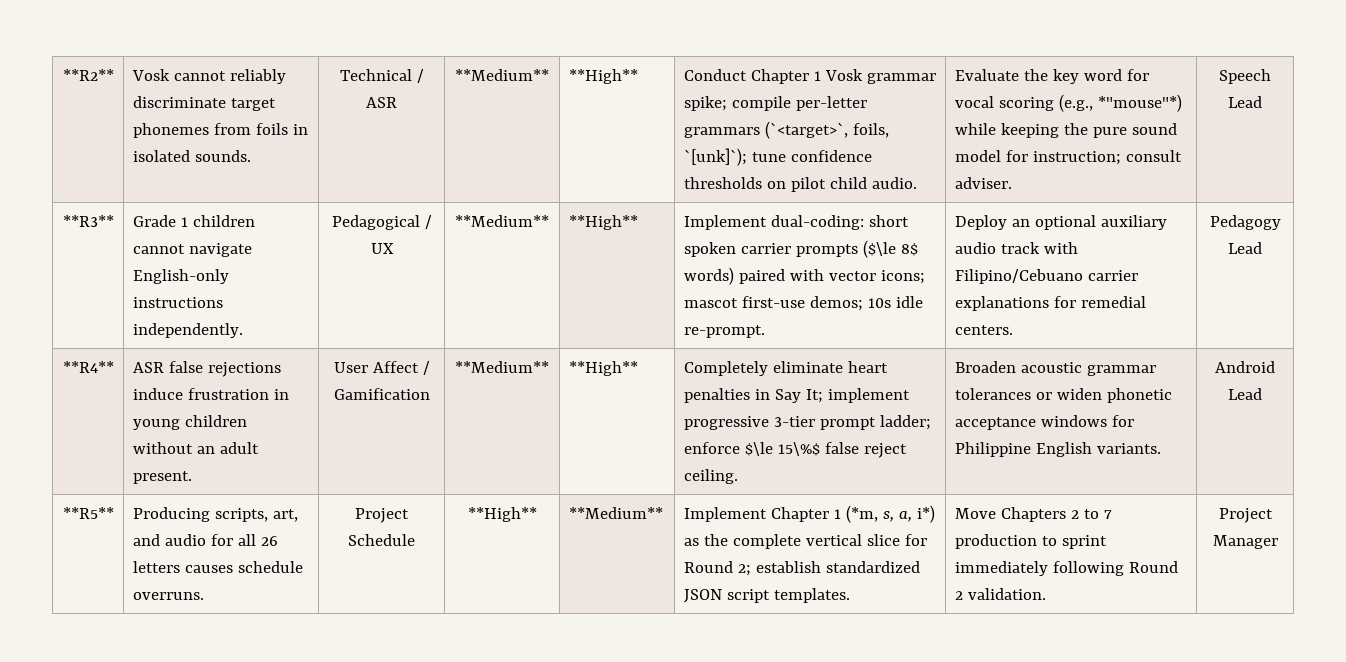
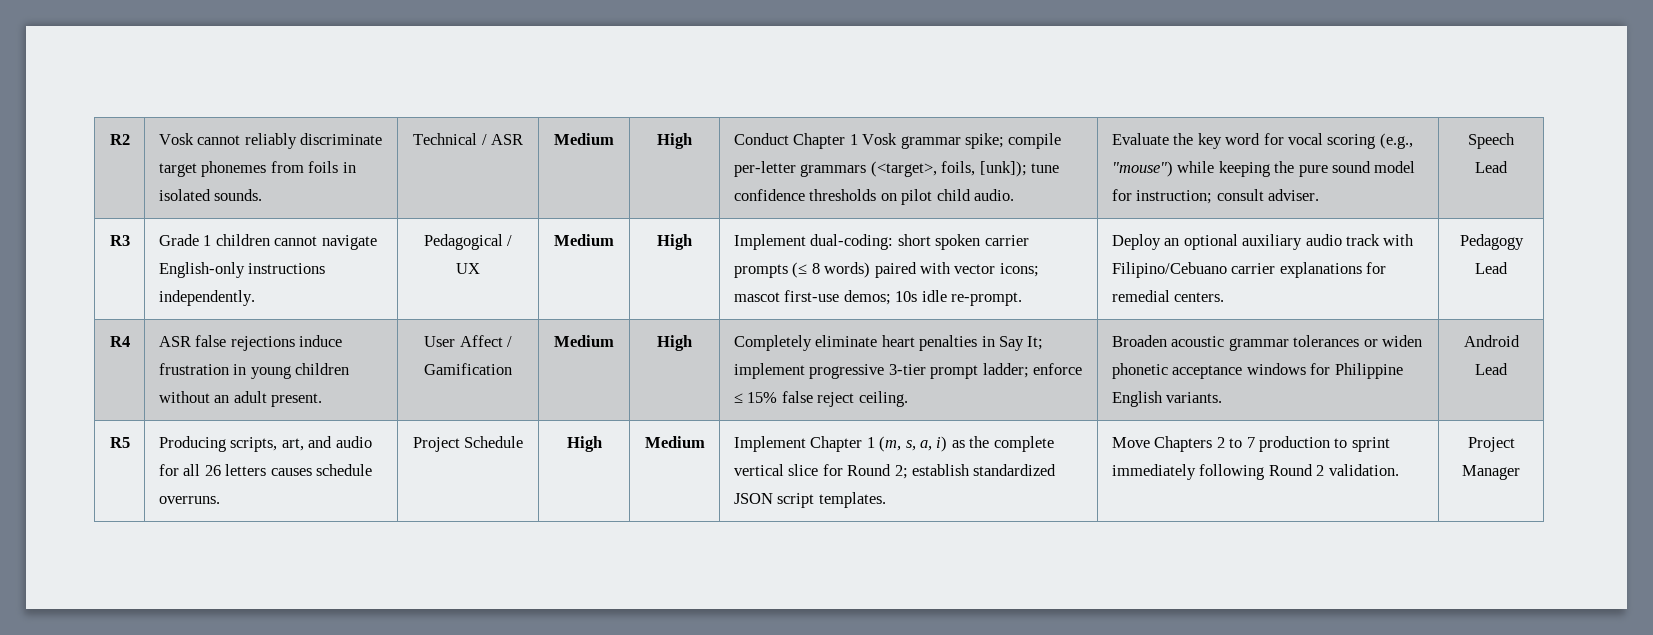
- **R2**
+ R2
- Technical / ASR | **Medium** | **High**
+ Technical / ASR | Medium | High
- Conduct Chapter 1 Vosk grammar spike; compile per-letter grammars (`<target>`, foils, `[unk]`); tune confidence thresholds on pilot child audio.
+ Conduct Chapter 1 Vosk grammar spike; compile per-letter grammars (<target>, foils, [unk]); tune confidence thresholds on pilot child audio.
- Evaluate the key word for vocal scoring (e.g., *"mouse"*) while keeping the pure sound model for instruction; consult adviser.
+ Evaluate the key word for vocal scoring (e.g., "mouse") while keeping the pure sound model for instruction; consult adviser.
- **R3**
+ R3
- Pedagogical / UX | **Medium** | **High**
+ Pedagogical / UX | Medium | High
- Implement dual-coding: short spoken carrier prompts ($\le 8$ words) paired with vector icons; mascot first-use demos; 10s idle re-prompt.
+ Implement dual-coding: short spoken carrier prompts (≤ 8 words) paired with vector icons; mascot first-use demos; 10s idle re-prompt.
- **R4**
+ R4
- User Affect / Gamification | **Medium** | **High**
+ User Affect / Gamification | Medium | High
- Completely eliminate heart penalties in Say It; implement progressive 3-tier prompt ladder; enforce $\le 15\%$ false reject ceiling.
+ Completely eliminate heart penalties in Say It; implement progressive 3-tier prompt ladder; enforce ≤ 15% false reject ceiling.
- **R5**
+ R5
- **High** | **Medium**
+ High | Medium
- Implement Chapter 1 (*m, s, a, i*) as the complete vertical slice for Round 2; establish standardized JSON script templates.
+ Implement Chapter 1 (m, s, a, i) as the complete vertical slice for Round 2; establish standardized JSON script templates.

